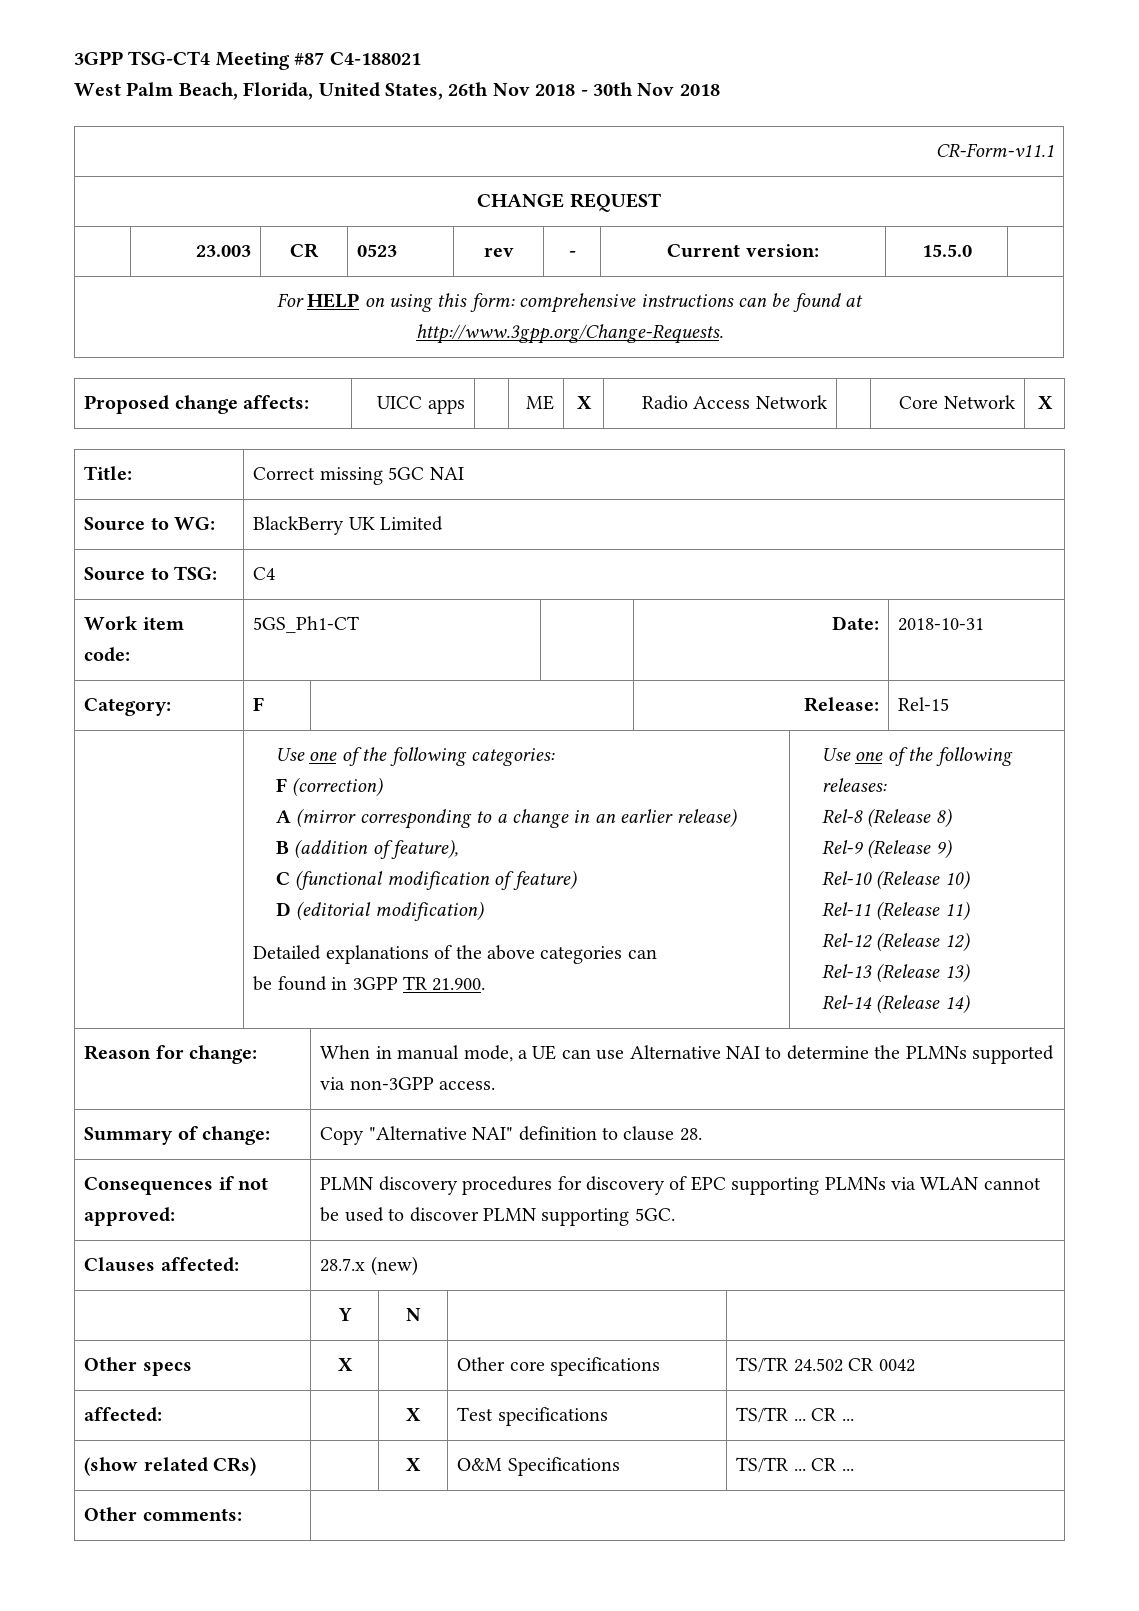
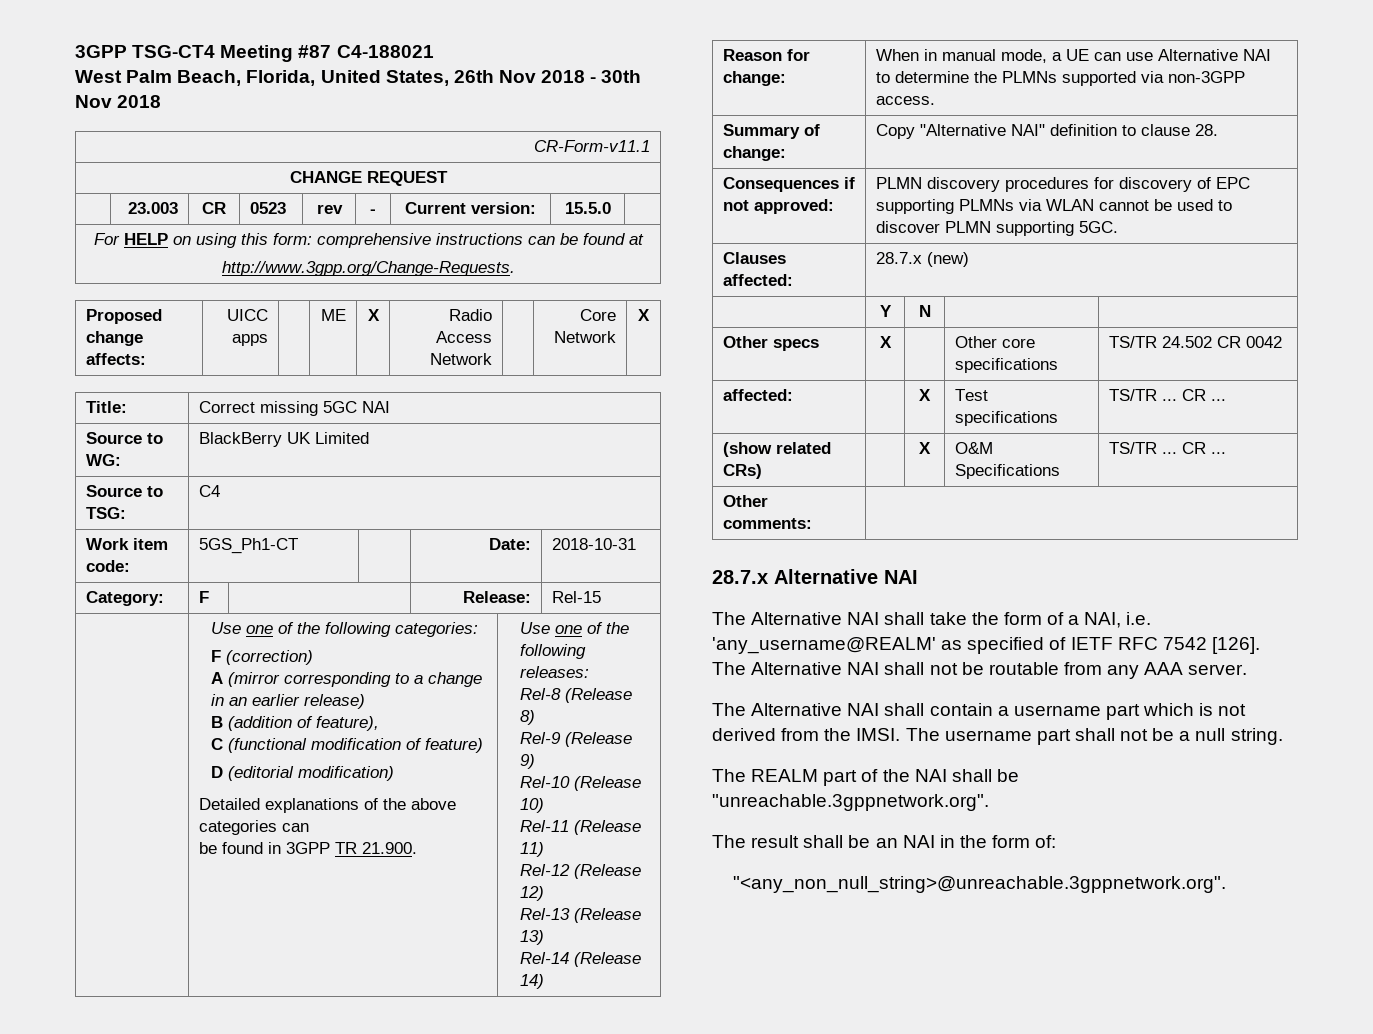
+ 28.7.x Alternative NAI
+ The Alternative NAI shall take the form of a NAI, i.e. 'any_username@REALM' as specified of IETF RFC 7542 [126]. The Alternative NAI shall not be routable from any AAA server.
+ The Alternative NAI shall contain a username part which is not derived from the IMSI. The username part shall not be a null string.
+ The REALM part of the NAI shall be "unreachable.3gppnetwork.org".
+ The result shall be an NAI in the form of:
+ "<any_non_null_string>@unreachable.3gppnetwork.org".

